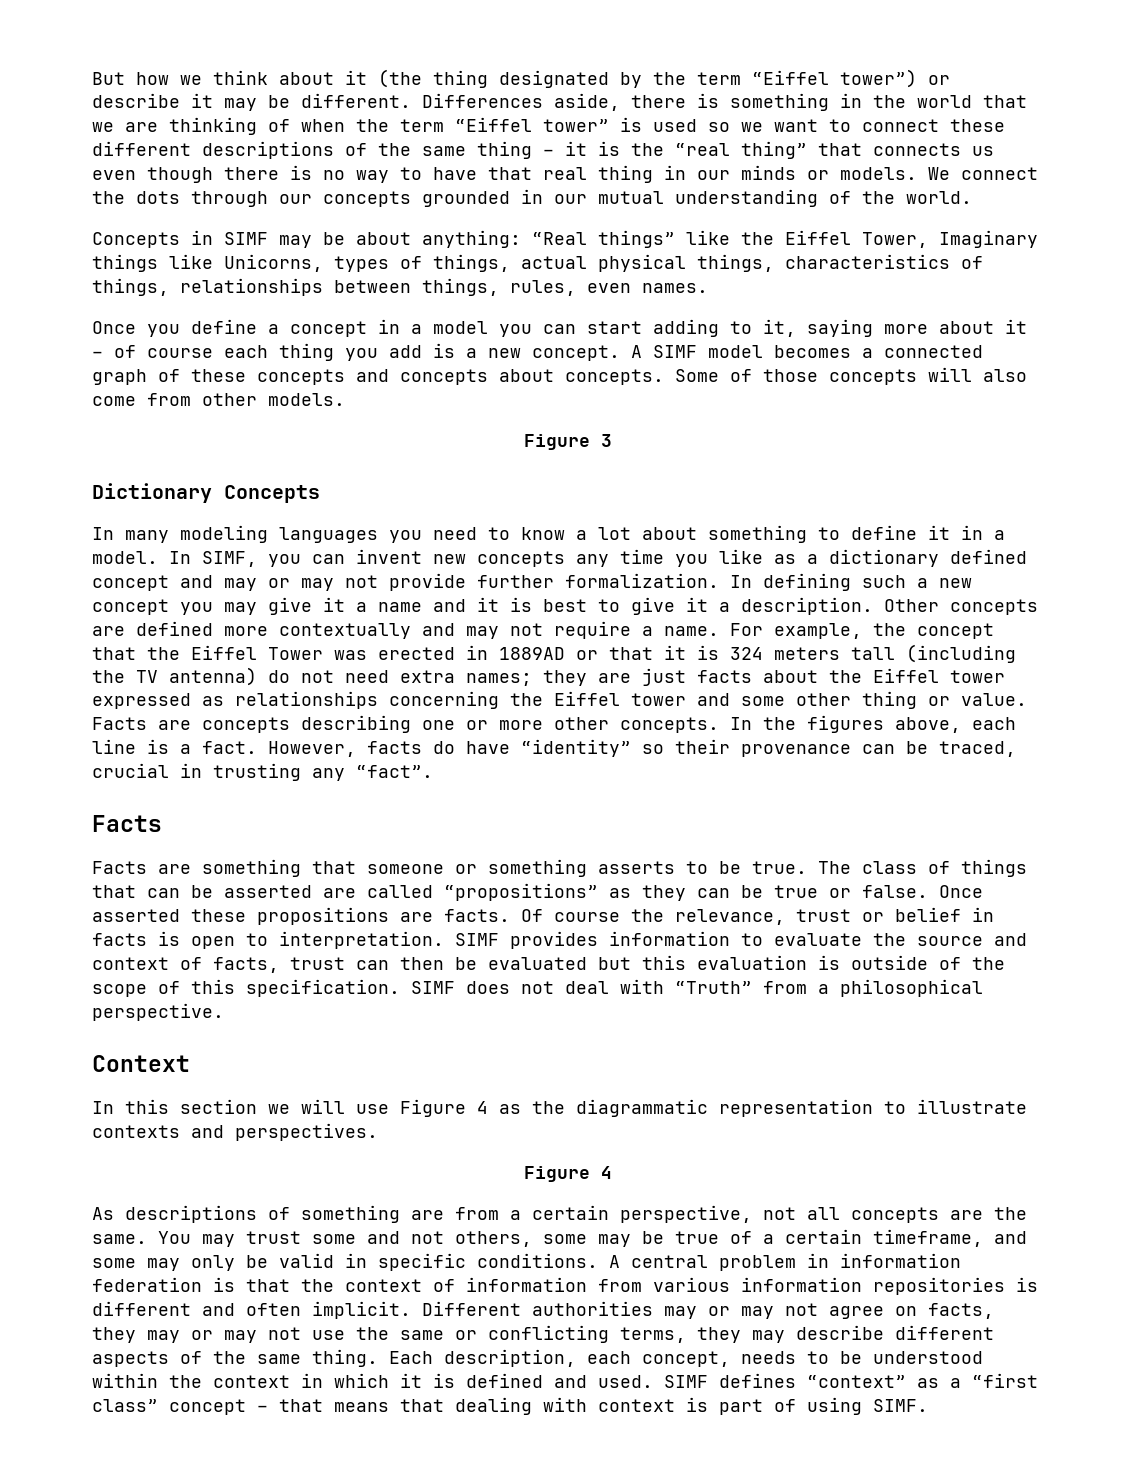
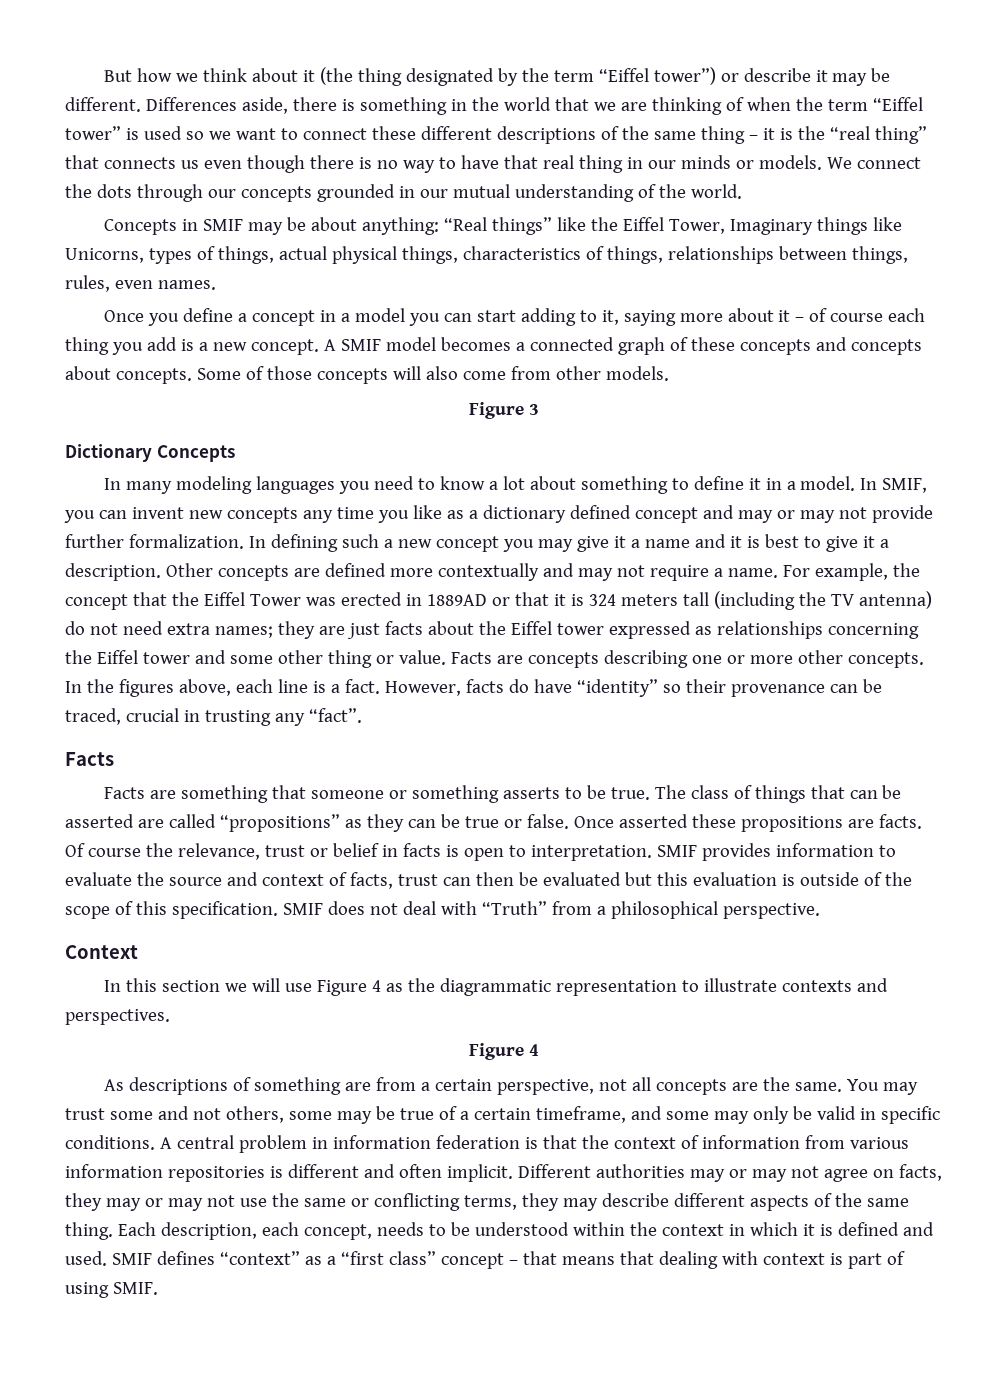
- Concepts in SIMF may be about anything: “Real things” like the Eiffel Tower, Imaginary things like Unicorns, types of things, actual physical things, characteristics of things, relationships between things, rules, even names.
+ Concepts in SMIF may be about anything: “Real things” like the Eiffel Tower, Imaginary things like Unicorns, types of things, actual physical things, characteristics of things, relationships between things, rules, even names.
- A SIMF model becomes a connected graph of these concepts and concepts about concepts.
+ A SMIF model becomes a connected graph of these concepts and concepts about concepts.
- In SIMF, you can invent new concepts any time you like as a dictionary defined concept and may or may not provide further formalization.
+ In SMIF, you can invent new concepts any time you like as a dictionary defined concept and may or may not provide further formalization.
- SIMF provides information to evaluate the source and context of facts, trust can then be evaluated but this evaluation is outside of the scope of this specification.
+ SMIF provides information to evaluate the source and context of facts, trust can then be evaluated but this evaluation is outside of the scope of this specification.
- SIMF does not deal with “Truth” from a philosophical perspective.
+ SMIF does not deal with “Truth” from a philosophical perspective.
- SIMF defines “context” as a “first class” concept – that means that dealing with context is part of using SIMF.
+ SMIF defines “context” as a “first class” concept – that means that dealing with context is part of using SMIF.

